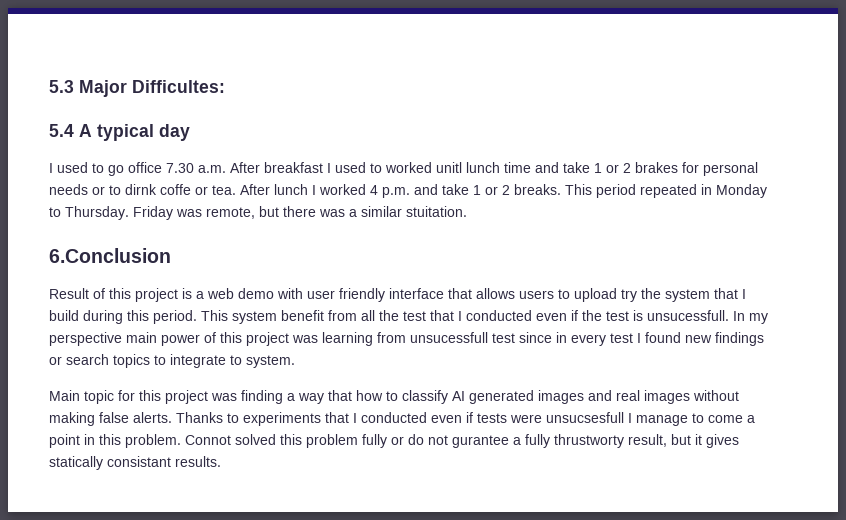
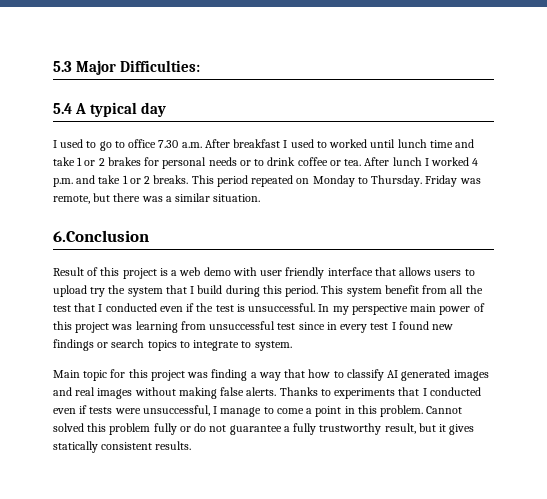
- 5.3 Major Difficultes:
+ 5.3 Major Difficulties:
- I used to go office 7.30 a.m. After breakfast I used to worked unitl lunch time and take 1 or 2 brakes for personal needs or to dirnk coffe or tea.
+ I used to go to office 7.30 a.m. After breakfast I used to worked until lunch time and take 1 or 2 brakes for personal needs or to drink coffee or tea.
- This period repeated in Monday to Thursday.
+ This period repeated on Monday to Thursday.
- Friday was remote, but there was a similar stuitation.
+ Friday was remote, but there was a similar situation.
- This system benefit from all the test that I conducted even if the test is unsucessfull.
+ This system benefit from all the test that I conducted even if the test is unsuccessful.
- In my perspective main power of this project was learning from unsucessfull test since in every test I found new findings or search topics to integrate to system.
+ In my perspective main power of this project was learning from unsuccessful test since in every test I found new findings or search topics to integrate to system.
- Thanks to experiments that I conducted even if tests were unsucsesfull I manage to come a point in this problem.
+ Thanks to experiments that I conducted even if tests were unsuccessful, I manage to come a point in this problem.
- Connot solved this problem fully or do not gurantee a fully thrustworty result, but it gives statically consistant results.
+ Cannot solved this problem fully or do not guarantee a fully trustworthy result, but it gives statically consistent results.

